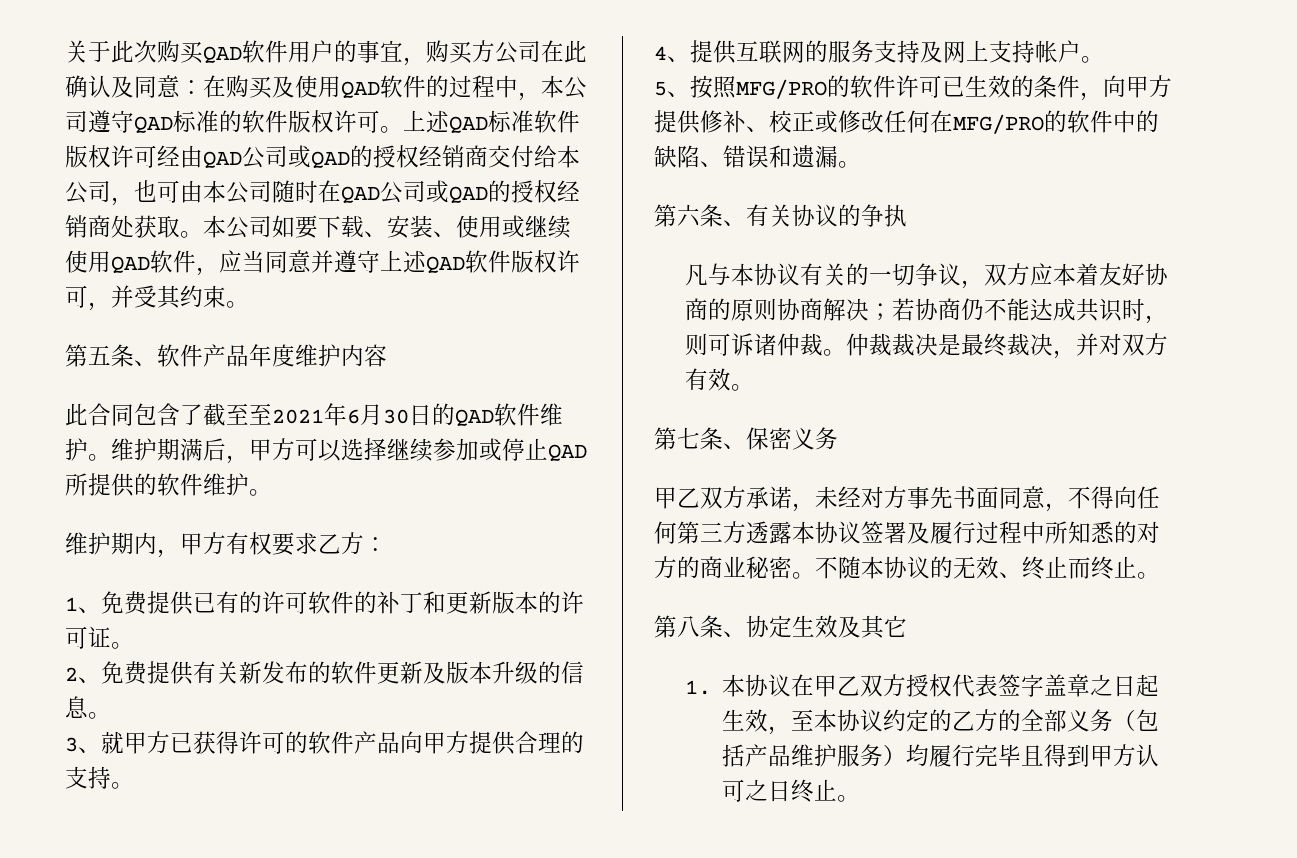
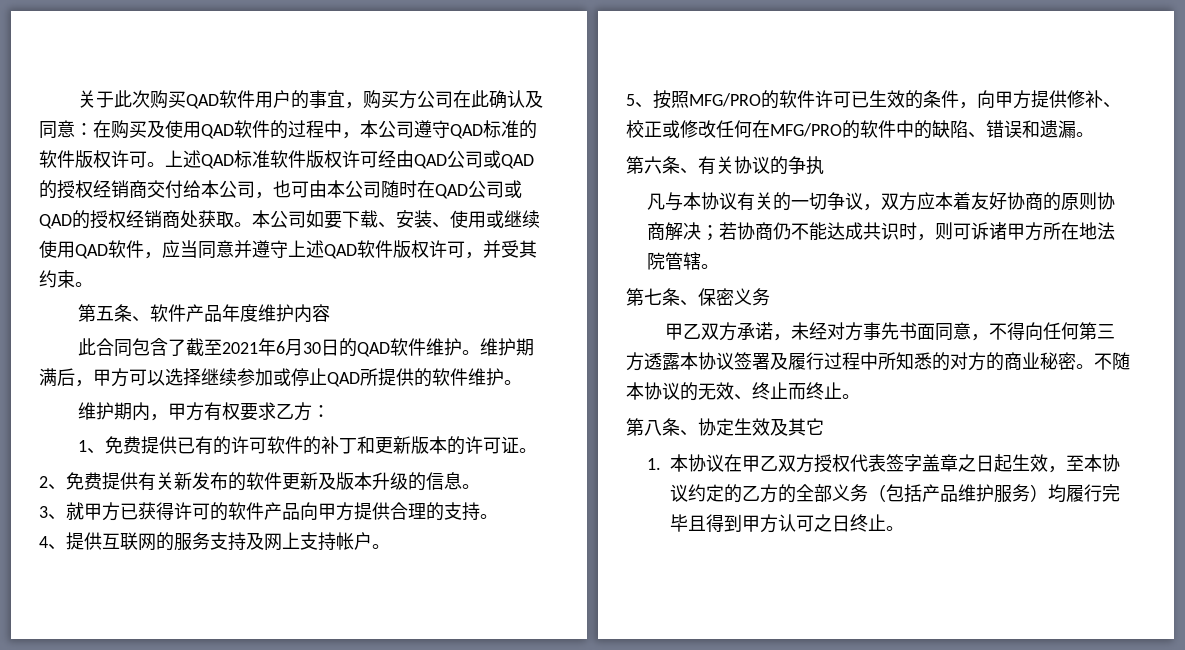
- 此合同包含了截至至2021年6月30日的QAD软件维护。
+ 此合同包含了截至2021年6月30日的QAD软件维护。
- 凡与本协议有关的一切争议，双方应本着友好协商的原则协商解决；若协商仍不能达成共识时，则可诉诸仲裁。仲裁裁决是最终裁决，并对双方有效。
+ 凡与本协议有关的一切争议，双方应本着友好协商的原则协商解决；若协商仍不能达成共识时，则可诉诸甲方所在地法院管辖。

